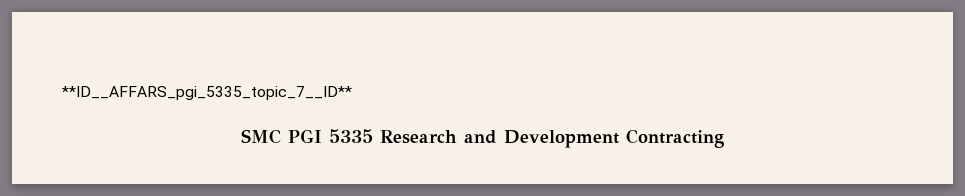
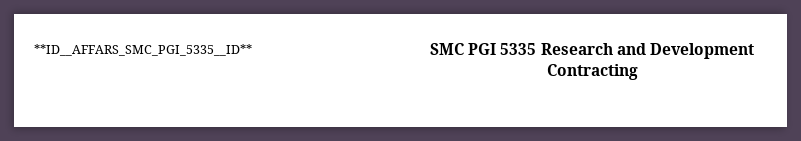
- **ID__AFFARS_pgi_5335_topic_7__ID**
+ **ID__AFFARS_SMC_PGI_5335__ID**

